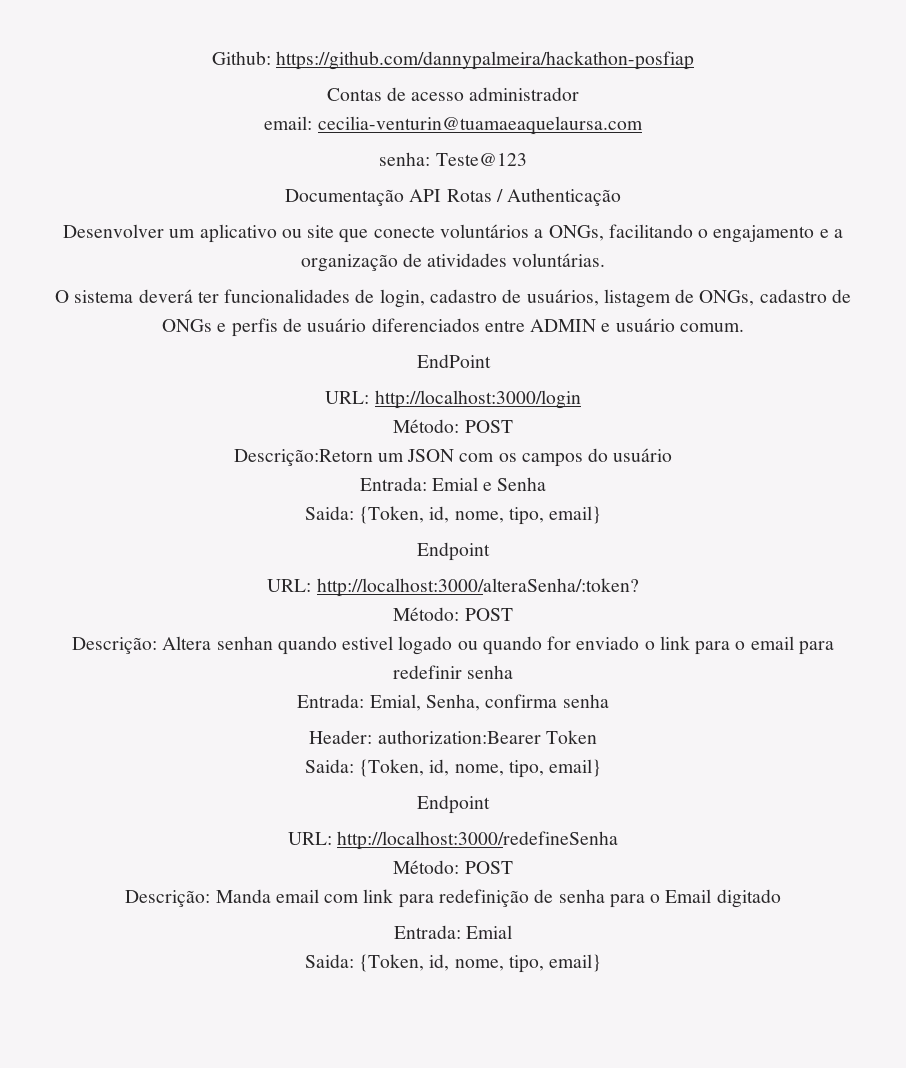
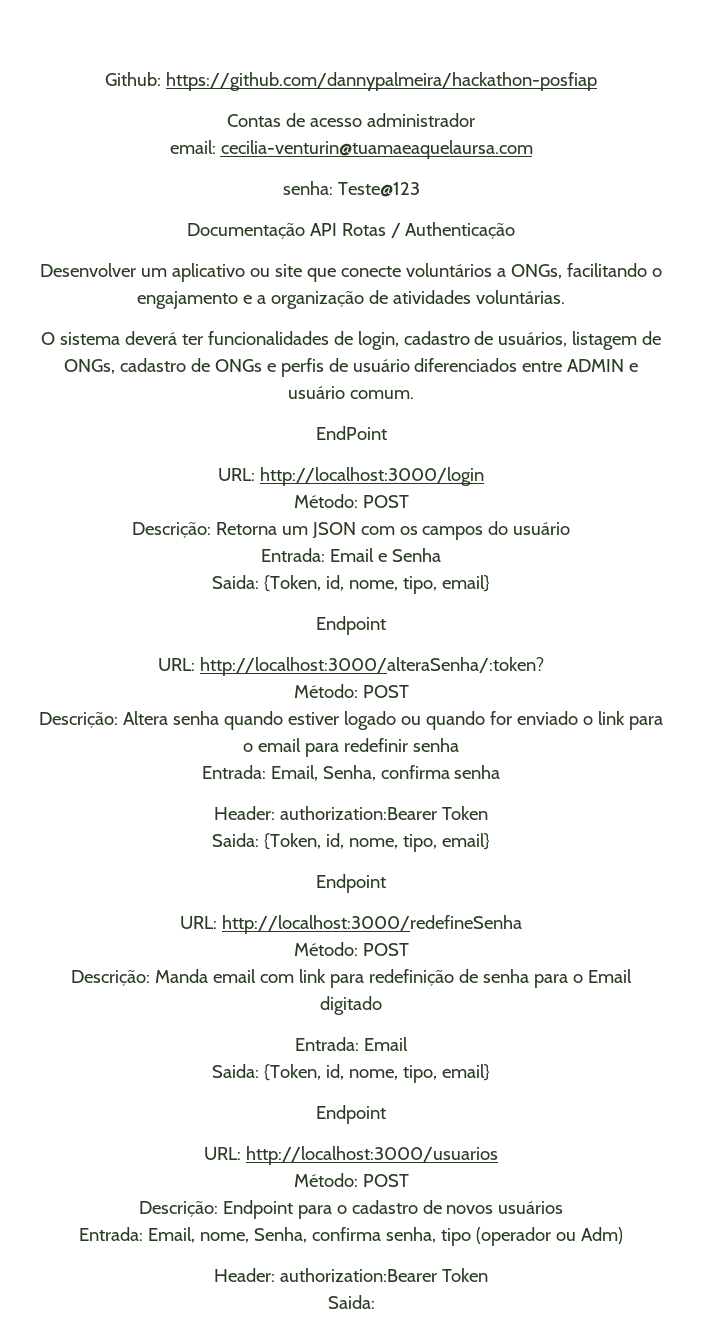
- Descrição:Retorn um JSON com os campos do usuário
+ Descrição: Retorna um JSON com os campos do usuário
- Entrada: Emial e Senha
+ Entrada: Email e Senha
- Descrição: Altera senhan quando estivel logado ou quando for enviado o link para o email para redefinir senha
+ Descrição: Altera senha quando estiver logado ou quando for enviado o link para o email para redefinir senha
- Entrada: Emial, Senha, confirma senha
+ Entrada: Email, Senha, confirma senha
  Descrição: Manda email com link para redefinição de senha para o Email digitado
- Entrada: Emial
+ Entrada: Email
  Saida: {Token, id, nome, tipo, email}
+ Endpoint
+ URL: http://localhost:3000/usuarios
+ Método: POST
+ Descrição: Endpoint para o cadastro de novos usuários
+ Entrada: Email, nome, Senha, confirma senha, tipo (operador ou Adm)
+ Header: authorization:Bearer Token
+ Saida:

